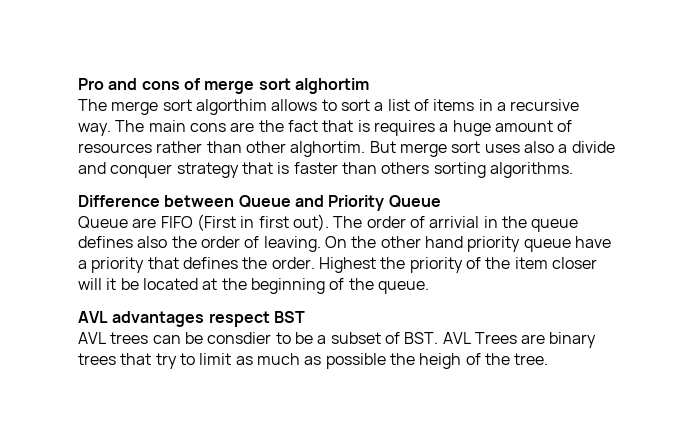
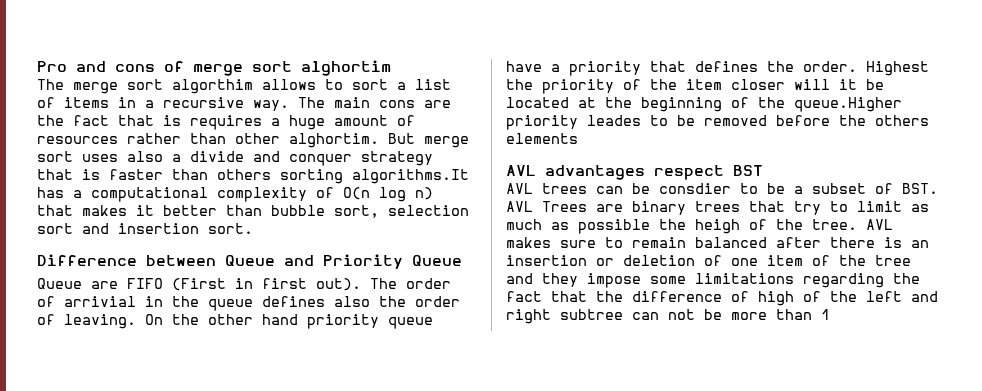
- But merge sort uses also a divide and conquer strategy that is faster than others sorting algorithms.
+ But merge sort uses also a divide and conquer strategy that is faster than others sorting algorithms.It has a computational complexity of O(n log n) that makes it better than bubble sort, selection sort and insertion sort.
- Highest the priority of the item closer will it be located at the beginning of the queue.
+ Highest the priority of the item closer will it be located at the beginning of the queue.Higher priority leades to be removed before the others elements
+ AVL makes sure to remain balanced after there is an insertion or deletion of one item of the tree and they impose some limitations regarding the fact that the difference of high of the left and right subtree can not be more than 1

